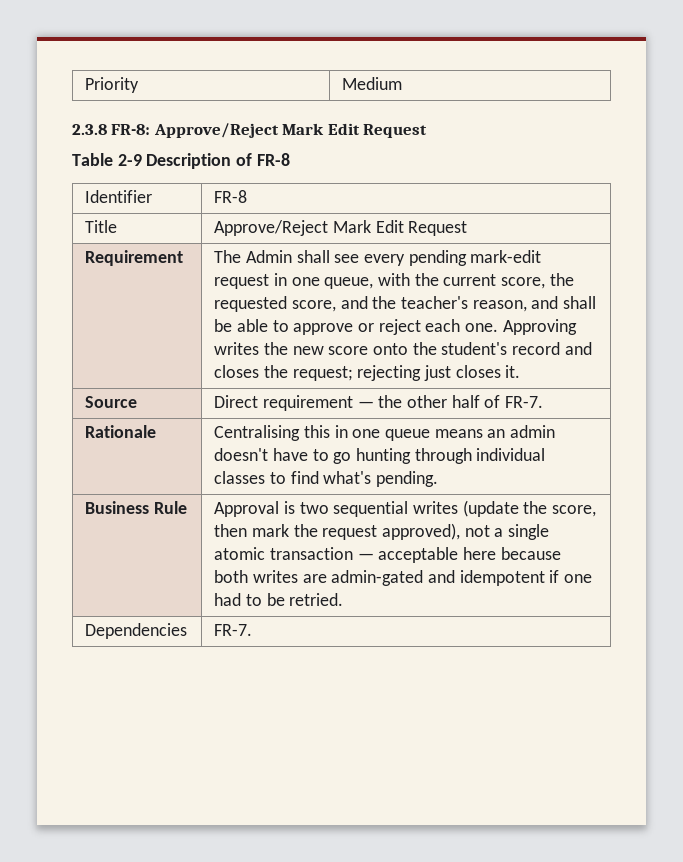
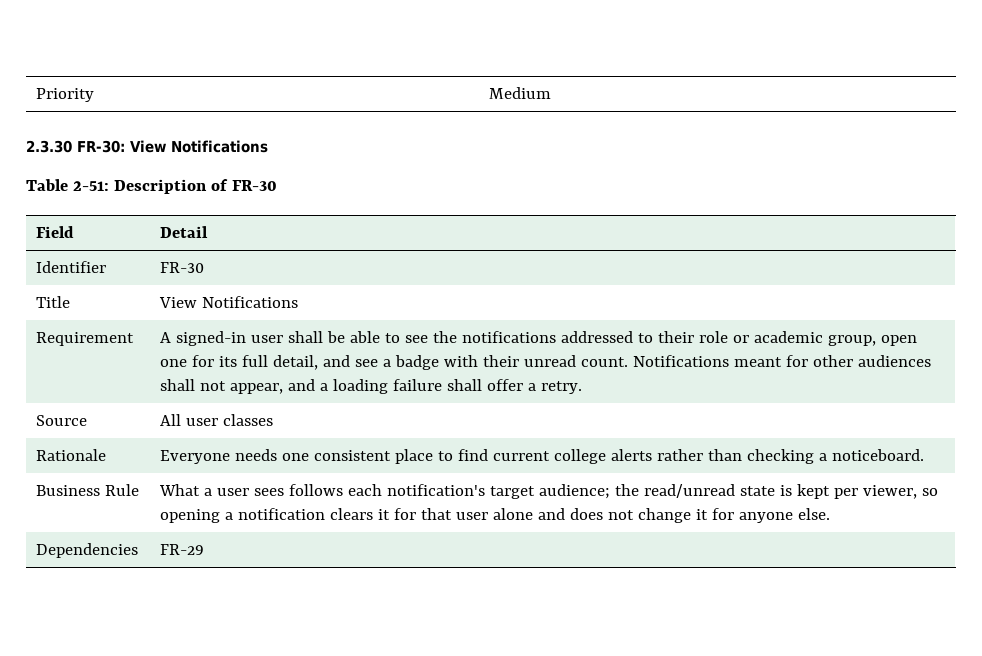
- 2.3.8 FR-8: Approve/Reject Mark Edit Request
+ 2.3.30 FR-30: View Notifications
- Table 2-9 Description of FR-8
+ Table 2-51: Description of FR-30
+ Field | Detail
- Identifier | FR-8
+ Identifier | FR-30
- Title | Approve/Reject Mark Edit Request
- Requirement | The Admin shall see every pending mark-edit request in one queue, with the current score, the requested score, and the teacher's reason, and shall be able to approve or reject each one. Approving writes the new score onto the student's record and closes the request; rejecting just closes it.
- Source | Direct requirement — the other half of FR-7.
- Rationale | Centralising this in one queue means an admin doesn't have to go hunting through individual classes to find what's pending.
- Business Rule | Approval is two sequential writes (update the score, then mark the request approved), not a single atomic transaction — acceptable here because both writes are admin-gated and idempotent if one had to be retried.
+ Title | View Notifications
+ Requirement | A signed-in user shall be able to see the notifications addressed to their role or academic group, open one for its full detail, and see a badge with their unread count. Notifications meant for other audiences shall not appear, and a loading failure shall offer a retry.
+ Source | All user classes
+ Rationale | Everyone needs one consistent place to find current college alerts rather than checking a noticeboard.
+ Business Rule | What a user sees follows each notification's target audience; the read/unread state is kept per viewer, so opening a notification clears it for that user alone and does not change it for anyone else.
- Dependencies | FR-7.
+ Dependencies | FR-29

